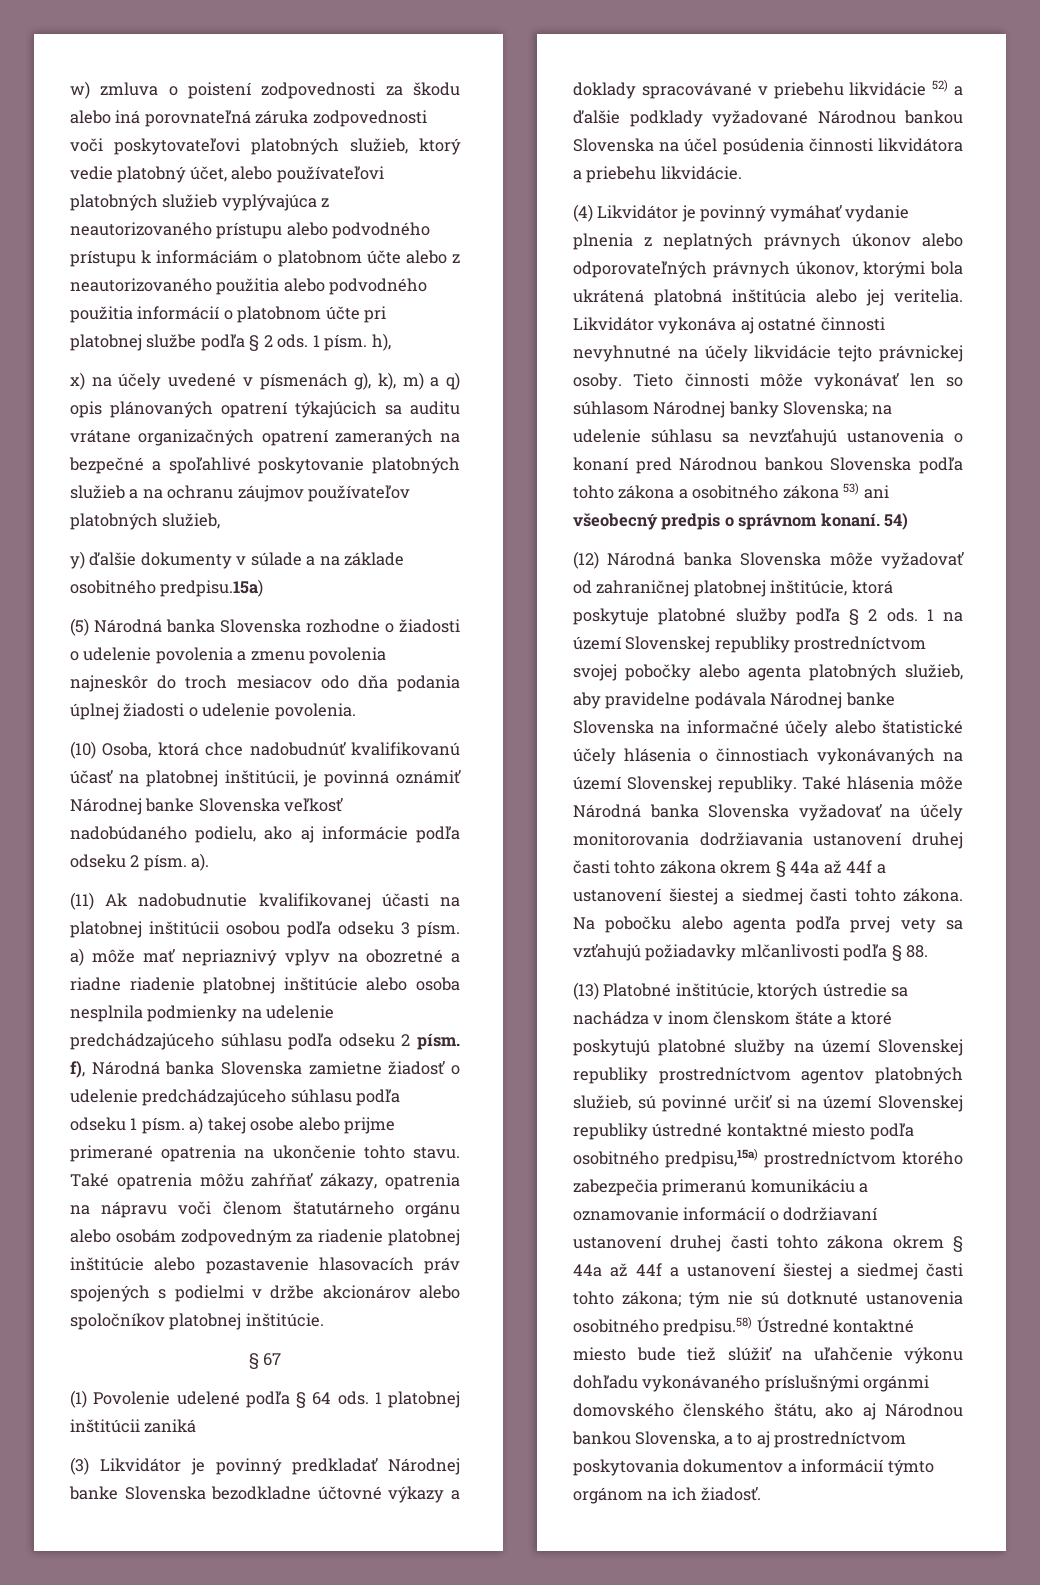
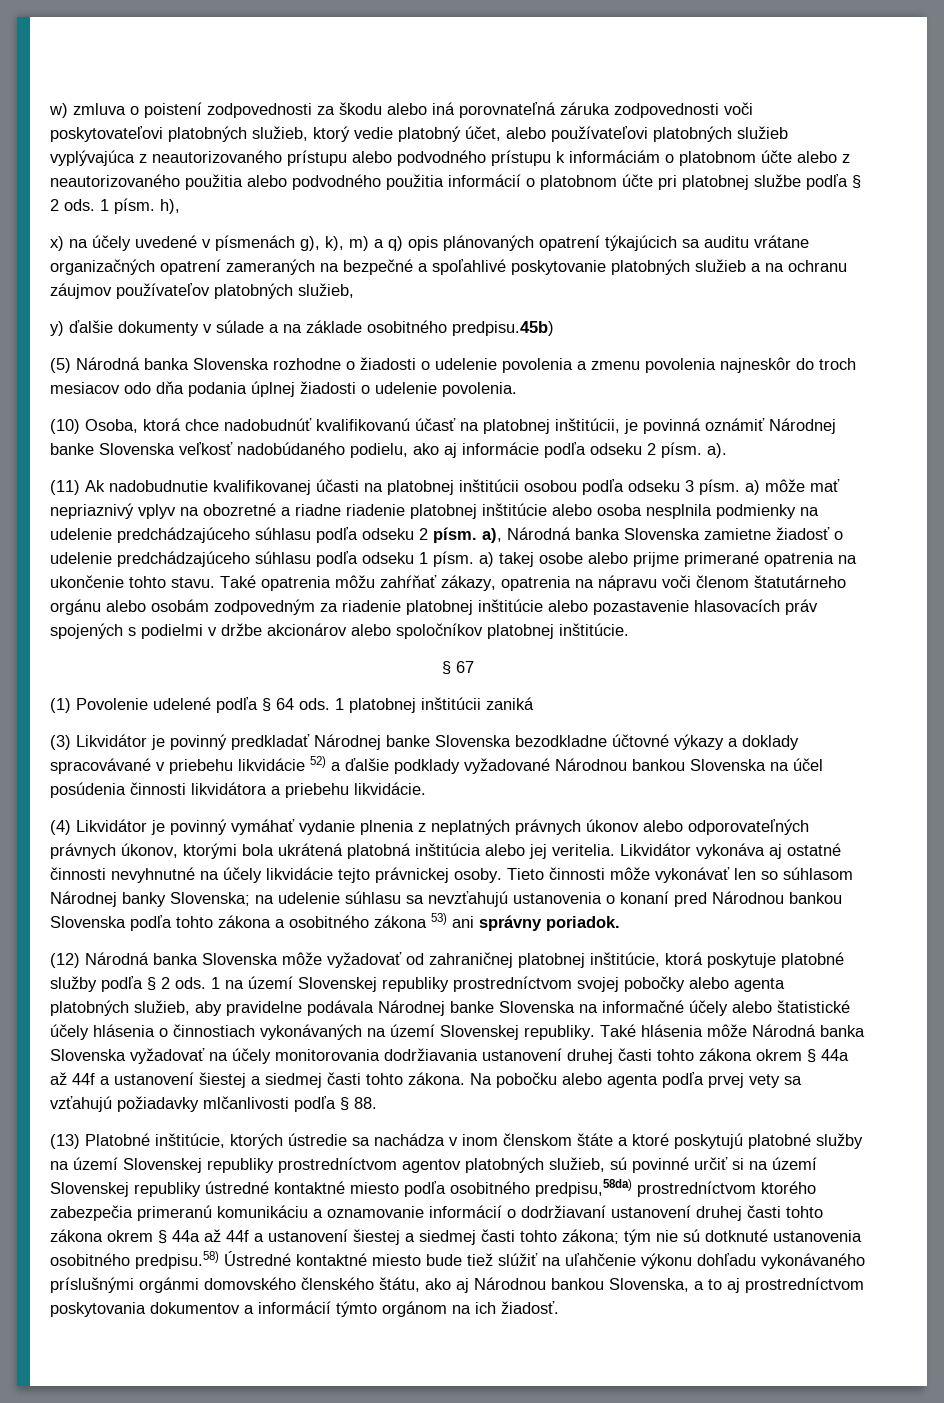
- y) ďalšie dokumenty v súlade a na základe osobitného predpisu.15a)
+ y) ďalšie dokumenty v súlade a na základe osobitného predpisu.45b)
- (11) Ak nadobudnutie kvalifikovanej účasti na platobnej inštitúcii osobou podľa odseku 3 písm. a) môže mať nepriaznivý vplyv na obozretné a riadne riadenie platobnej inštitúcie alebo osoba nesplnila podmienky na udelenie predchádzajúceho súhlasu podľa odseku 2 písm. f), Národná banka Slovenska zamietne žiadosť o udelenie predchádzajúceho súhlasu podľa odseku 1 písm. a) takej osobe alebo prijme primerané opatrenia na ukončenie tohto stavu.
+ (11) Ak nadobudnutie kvalifikovanej účasti na platobnej inštitúcii osobou podľa odseku 3 písm. a) môže mať nepriaznivý vplyv na obozretné a riadne riadenie platobnej inštitúcie alebo osoba nesplnila podmienky na udelenie predchádzajúceho súhlasu podľa odseku 2 písm. a), Národná banka Slovenska zamietne žiadosť o udelenie predchádzajúceho súhlasu podľa odseku 1 písm. a) takej osobe alebo prijme primerané opatrenia na ukončenie tohto stavu.
- Tieto činnosti môže vykonávať len so súhlasom Národnej banky Slovenska; na udelenie súhlasu sa nevzťahujú ustanovenia o konaní pred Národnou bankou Slovenska podľa tohto zákona a osobitného zákona 53) ani všeobecný predpis o správnom konaní. 54)
+ Tieto činnosti môže vykonávať len so súhlasom Národnej banky Slovenska; na udelenie súhlasu sa nevzťahujú ustanovenia o konaní pred Národnou bankou Slovenska podľa tohto zákona a osobitného zákona 53) ani správny poriadok.
- (13) Platobné inštitúcie, ktorých ústredie sa nachádza v inom členskom štáte a ktoré poskytujú platobné služby na území Slovenskej republiky prostredníctvom agentov platobných služieb, sú povinné určiť si na území Slovenskej republiky ústredné kontaktné miesto podľa osobitného predpisu,15a) prostredníctvom ktorého zabezpečia primeranú komunikáciu a oznamovanie informácií o dodržiavaní ustanovení druhej časti tohto zákona okrem § 44a až 44f a ustanovení šiestej a siedmej časti tohto zákona;
+ (13) Platobné inštitúcie, ktorých ústredie sa nachádza v inom členskom štáte a ktoré poskytujú platobné služby na území Slovenskej republiky prostredníctvom agentov platobných služieb, sú povinné určiť si na území Slovenskej republiky ústredné kontaktné miesto podľa osobitného predpisu,58da) prostredníctvom ktorého zabezpečia primeranú komunikáciu a oznamovanie informácií o dodržiavaní ustanovení druhej časti tohto zákona okrem § 44a až 44f a ustanovení šiestej a siedmej časti tohto zákona;

